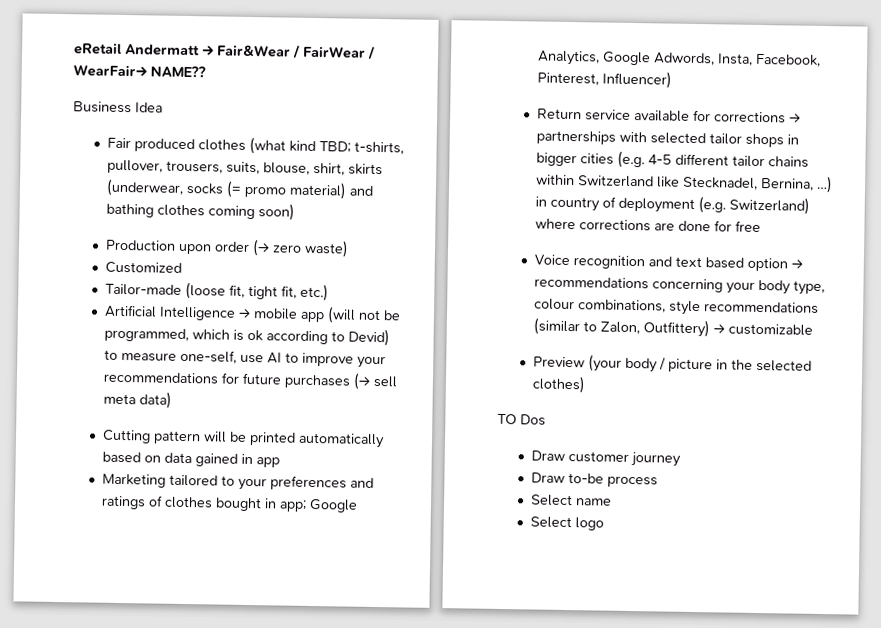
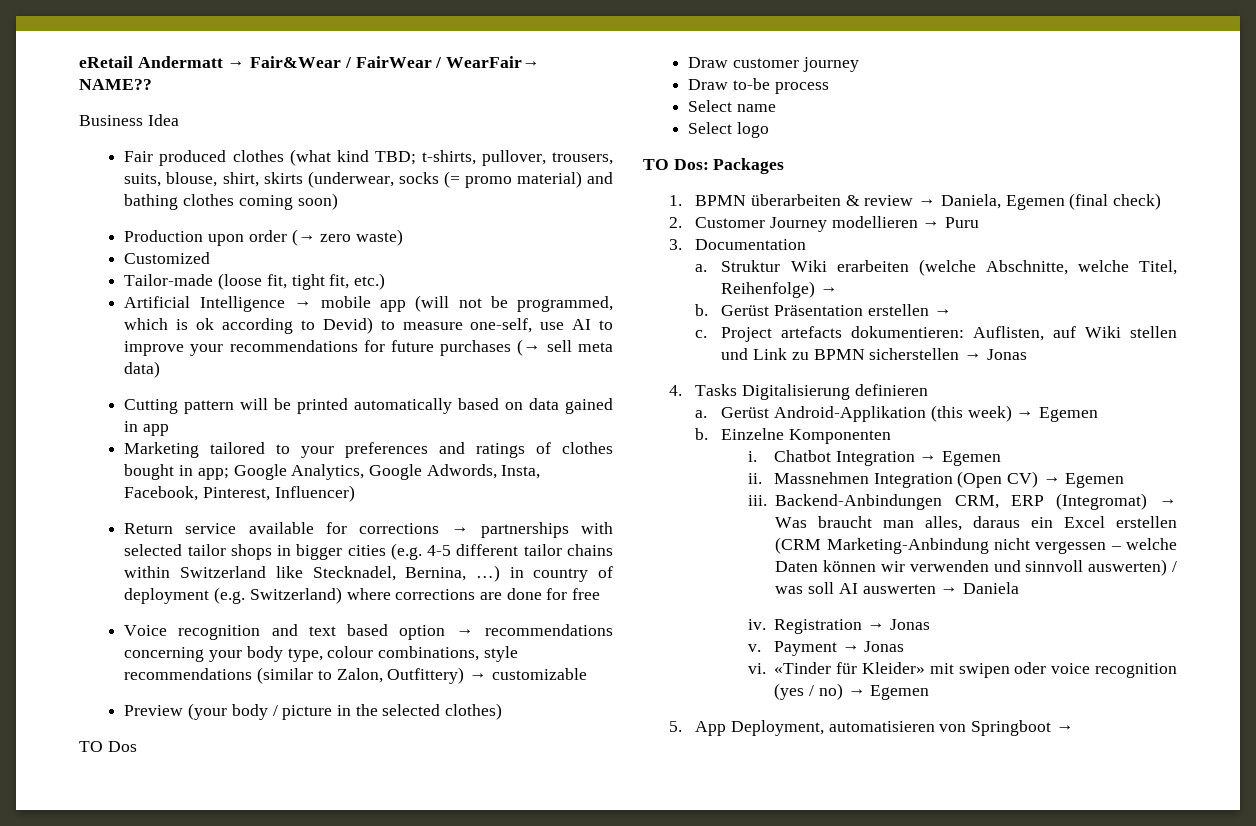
+ TO Dos: Packages
+ 1. BPMN überarbeiten & review → Daniela, Egemen (final check)
+ 2. Customer Journey modellieren → Puru
+ 3. Documentation
+ a. Struktur Wiki erarbeiten (welche Abschnitte, welche Titel, Reihenfolge) →
+ b. Gerüst Präsentation erstellen →
+ c. Project artefacts dokumentieren: Auflisten, auf Wiki stellen und Link zu BPMN sicherstellen → Jonas
+ 4. Tasks Digitalisierung definieren
+ a. Gerüst Android-Applikation (this week) → Egemen
+ b. Einzelne Komponenten
+ i. Chatbot Integration → Egemen
+ ii. Massnehmen Integration (Open CV) → Egemen
+ iii. Backend-Anbindungen CRM, ERP (Integromat) → Was braucht man alles, daraus ein Excel erstellen (CRM Marketing-Anbindung nicht vergessen – welche Daten können wir verwenden und sinnvoll auswerten) / was soll AI auswerten → Daniela
+ iv. Registration → Jonas
+ v. Payment → Jonas
+ vi. «Tinder für Kleider» mit swipen oder voice recognition (yes / no) → Egemen
+ 5. App Deployment, automatisieren von Springboot →

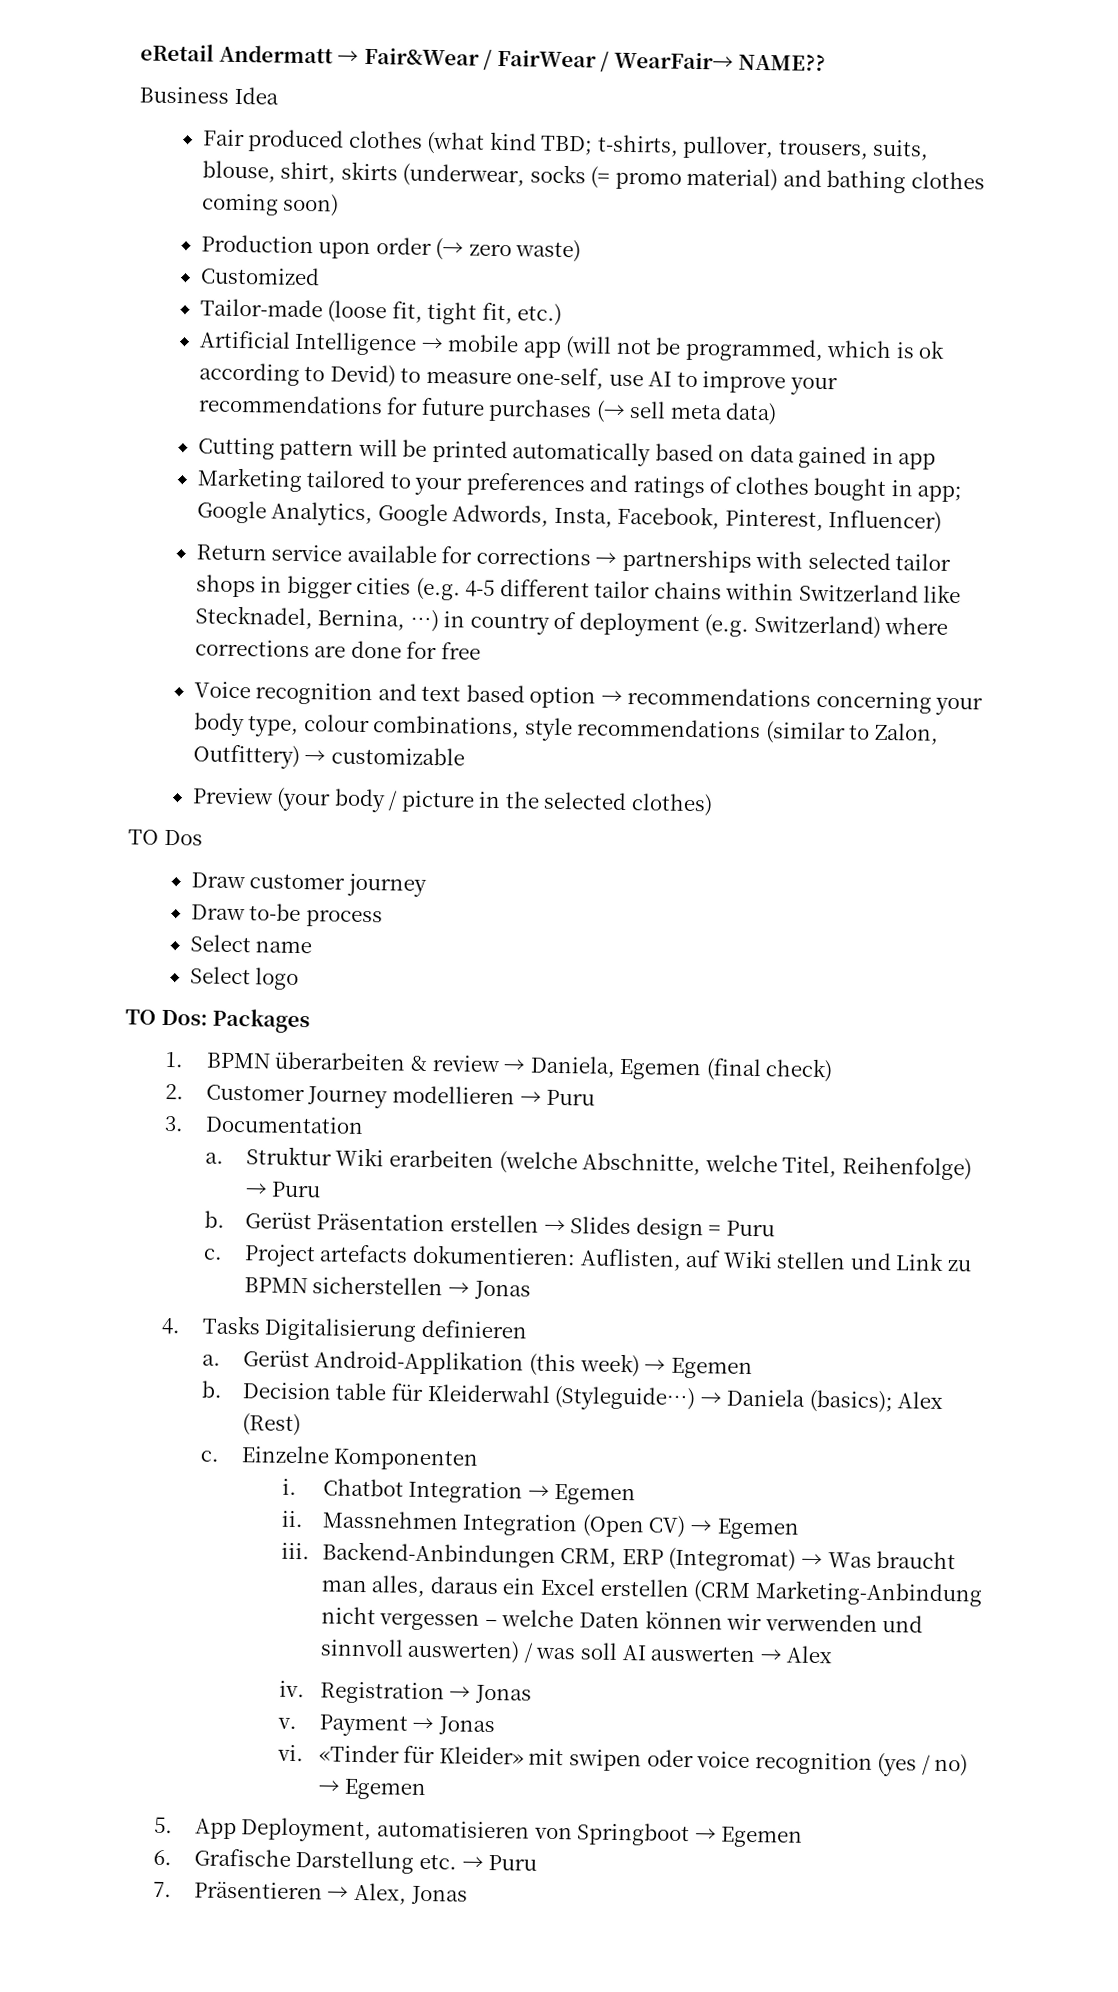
- Struktur Wiki erarbeiten (welche Abschnitte, welche Titel, Reihenfolge) →
+ Struktur Wiki erarbeiten (welche Abschnitte, welche Titel, Reihenfolge) → Puru
- Gerüst Präsentation erstellen →
+ Gerüst Präsentation erstellen → Slides design = Puru
+ Decision table für Kleiderwahl (Styleguide…) → Daniela (basics); Alex (Rest)
+ c.
- Backend-Anbindungen CRM, ERP (Integromat) → Was braucht man alles, daraus ein Excel erstellen (CRM Marketing-Anbindung nicht vergessen – welche Daten können wir verwenden und sinnvoll auswerten) / was soll AI auswerten → Daniela
+ Backend-Anbindungen CRM, ERP (Integromat) → Was braucht man alles, daraus ein Excel erstellen (CRM Marketing-Anbindung nicht vergessen – welche Daten können wir verwenden und sinnvoll auswerten) / was soll AI auswerten → Alex
- 5. App Deployment, automatisieren von Springboot →
+ 5. App Deployment, automatisieren von Springboot → Egemen
+ 6. Grafische Darstellung etc. → Puru
+ 7. Präsentieren → Alex, Jonas

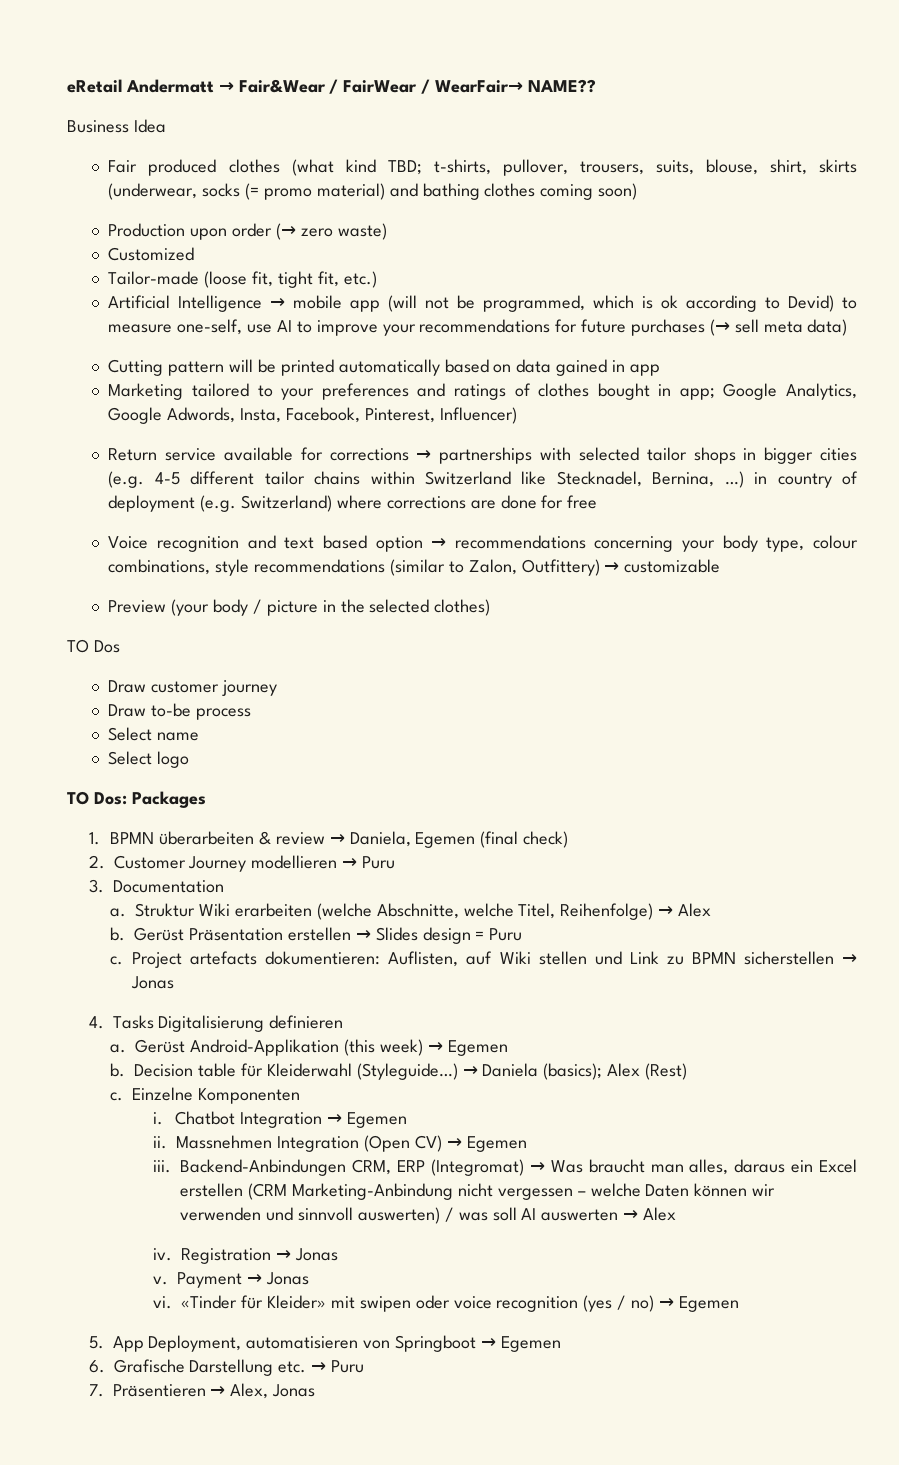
- Struktur Wiki erarbeiten (welche Abschnitte, welche Titel, Reihenfolge) → Puru
+ Struktur Wiki erarbeiten (welche Abschnitte, welche Titel, Reihenfolge) → Alex

